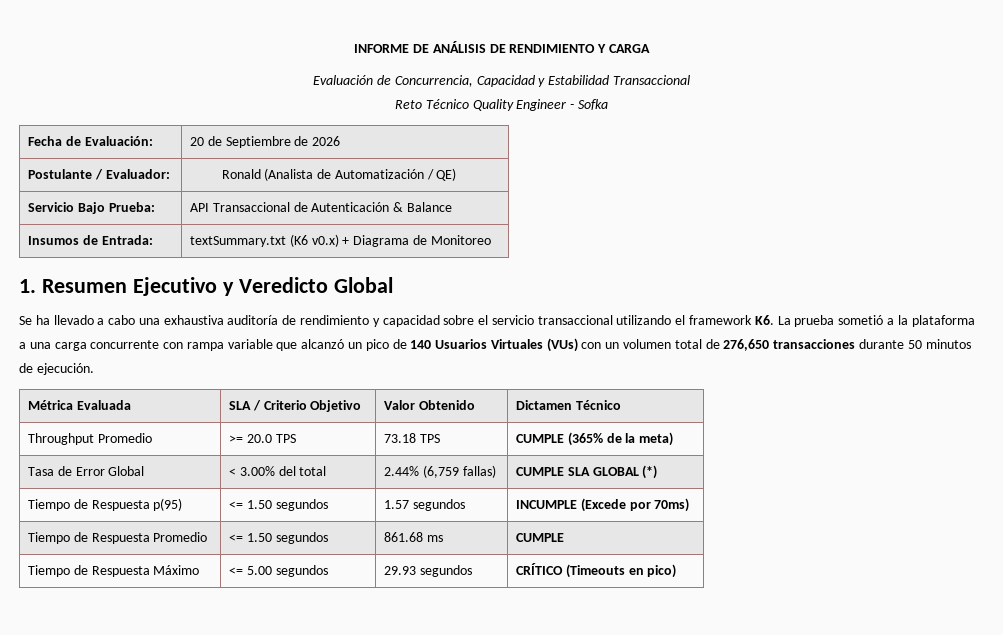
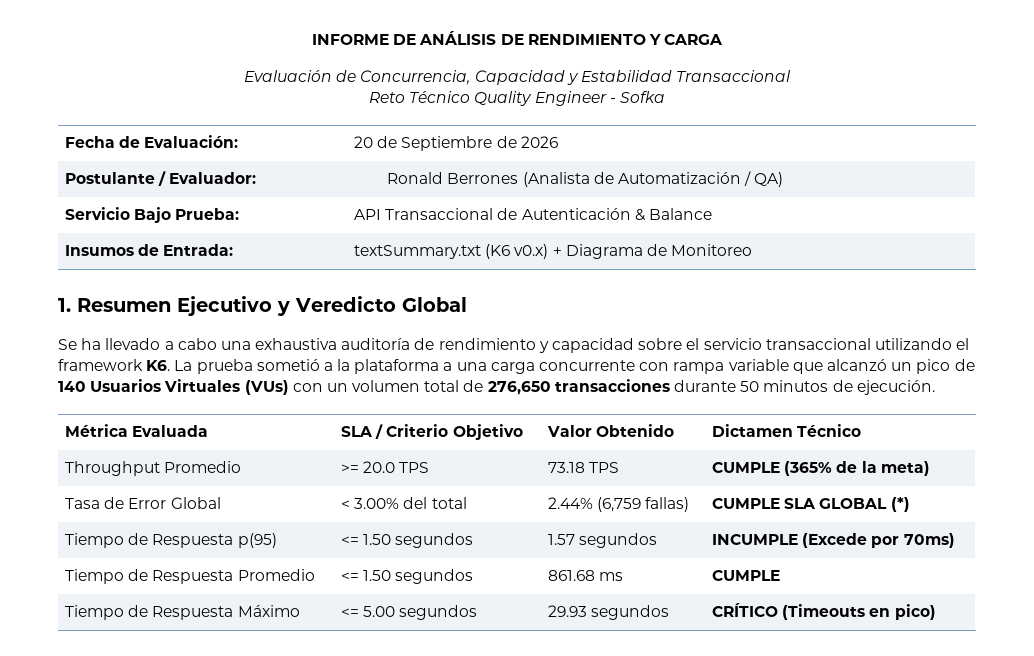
- Postulante / Evaluador: | Ronald (Analista de Automatización / QE)
+ Postulante / Evaluador: | Ronald Berrones (Analista de Automatización / QA)

